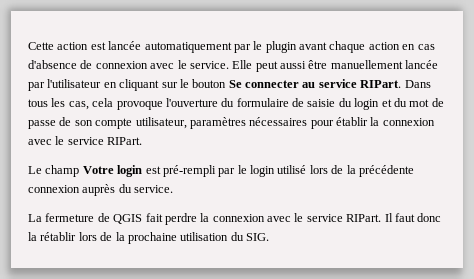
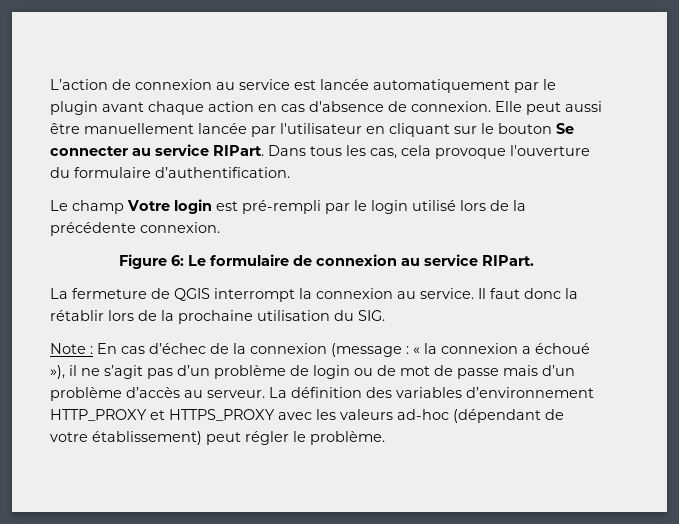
- Cette action est lancée automatiquement par le plugin avant chaque action en cas d'absence de connexion avec le service.
+ L’action de connexion au service est lancée automatiquement par le plugin avant chaque action en cas d'absence de connexion.
- Dans tous les cas, cela provoque l'ouverture du formulaire de saisie du login et du mot de passe de son compte utilisateur, paramètres nécessaires pour établir la connexion avec le service RIPart.
+ Dans tous les cas, cela provoque l'ouverture du formulaire d’authentification.
- Le champ Votre login est pré-rempli par le login utilisé lors de la précédente connexion auprès du service.
- La fermeture de QGIS fait perdre la connexion avec le service RIPart.
+ Le champ Votre login est pré-rempli par le login utilisé lors de la précédente connexion.
+ Figure 6: Le formulaire de connexion au service RIPart.
+ La fermeture de QGIS interrompt la connexion au service.
+ Note : En cas d’échec de la connexion (message : « la connexion a échoué »), il ne s’agit pas d’un problème de login ou de mot de passe mais d’un problème d’accès au serveur. La définition des variables d’environnement HTTP_PROXY et HTTPS_PROXY avec les valeurs ad-hoc (dépendant de votre établissement) peut régler le problème.

